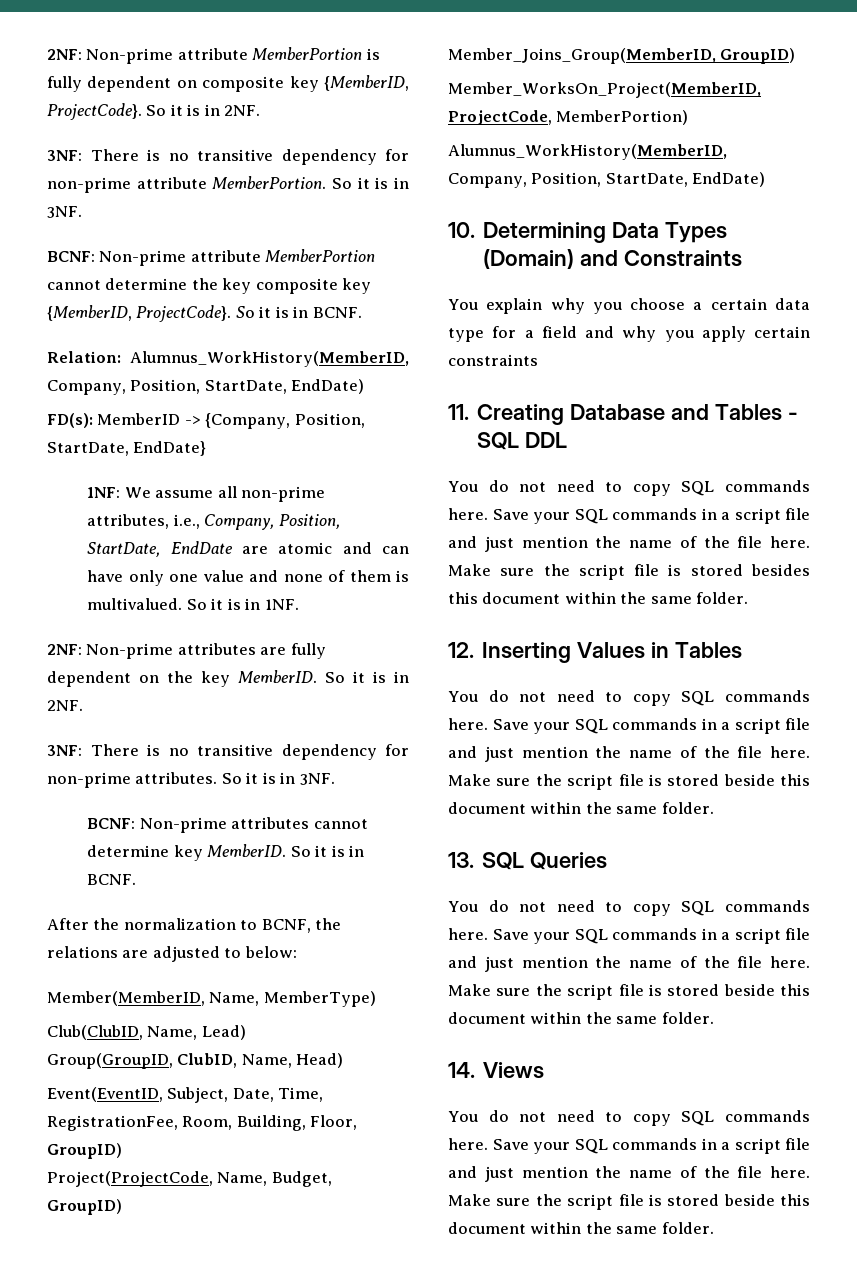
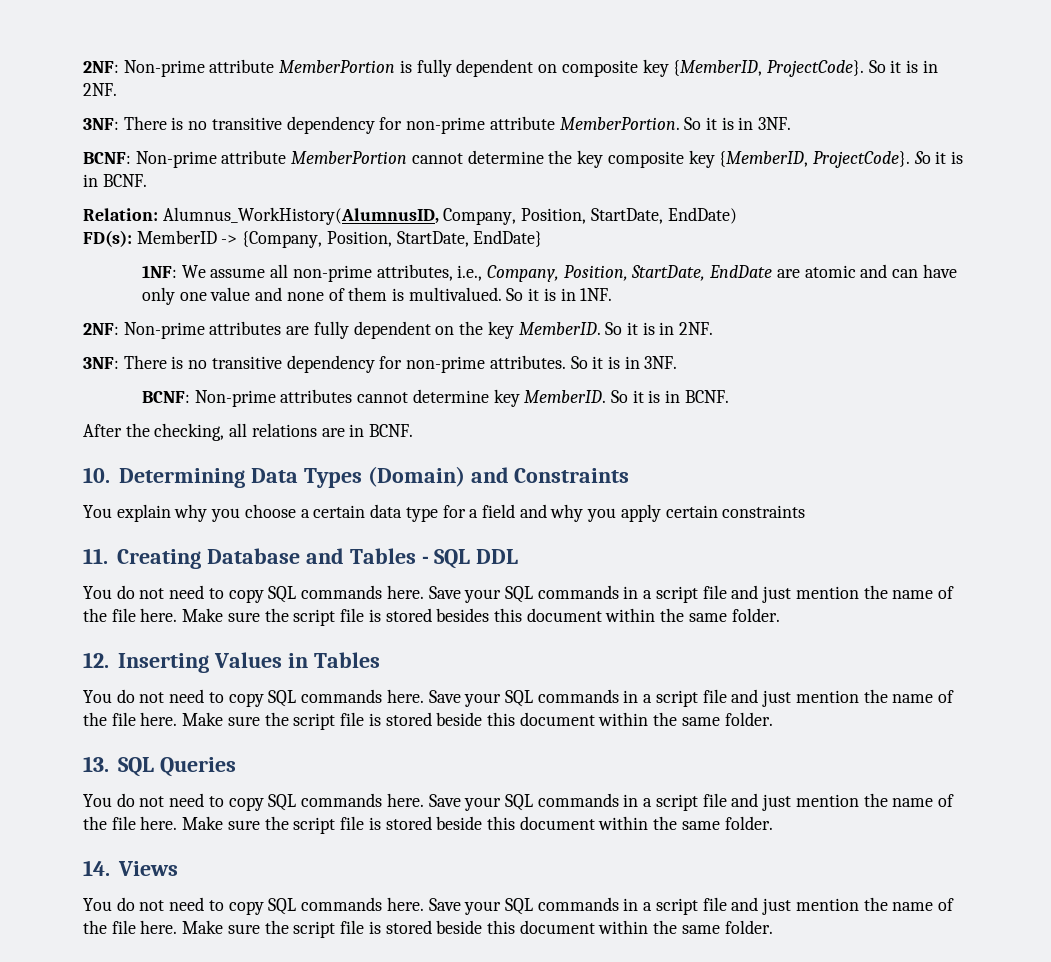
- Relation: Alumnus_WorkHistory(MemberID, Company, Position, StartDate, EndDate)
+ Relation: Alumnus_WorkHistory(AlumnusID, Company, Position, StartDate, EndDate)
- After the normalization to BCNF, the relations are adjusted to below:
- Member(MemberID, Name, MemberType)
- Club(ClubID, Name, Lead)
- Group(GroupID, ClubID, Name, Head)
- Event(EventID, Subject, Date, Time, RegistrationFee, Room, Building, Floor, GroupID)
- Project(ProjectCode, Name, Budget, GroupID)
- Member_Joins_Group(MemberID, GroupID)
- Member_WorksOn_Project(MemberID, ProjectCode, MemberPortion)
- Alumnus_WorkHistory(MemberID, Company, Position, StartDate, EndDate)
+ After the checking, all relations are in BCNF.

